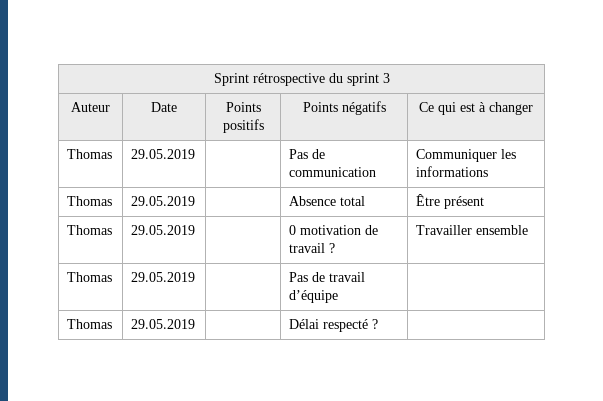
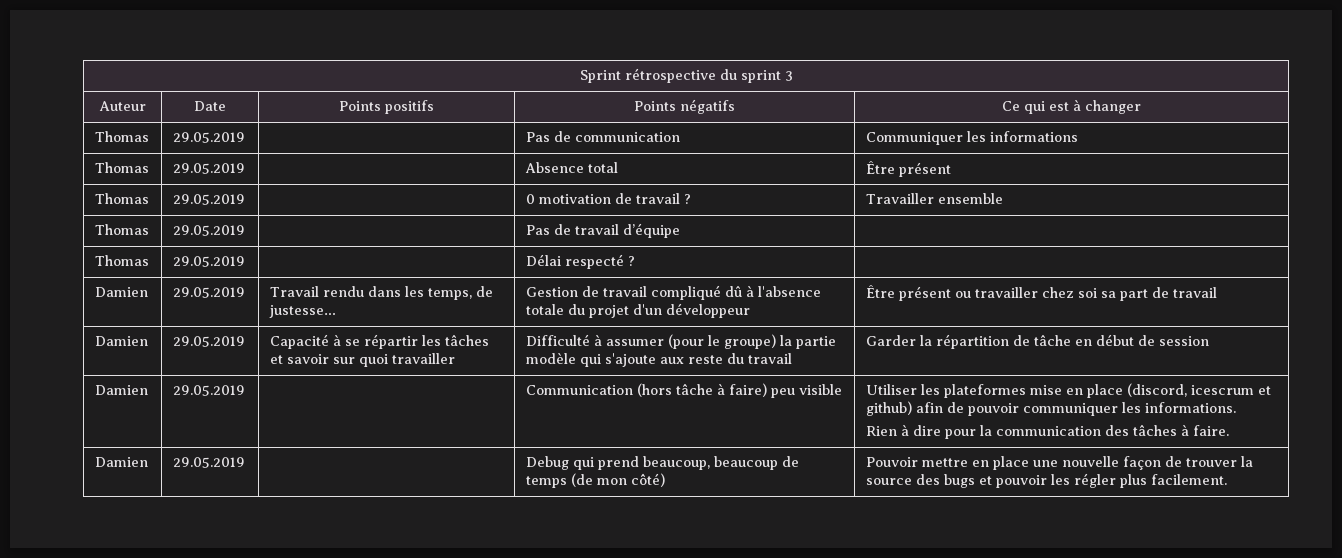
+ Damien | 29.05.2019 | Travail rendu dans les temps, de justesse… | Gestion de travail compliqué dû à l'absence totale du projet d'un développeur | Être présent ou travailler chez soi sa part de travail
+ Damien | 29.05.2019 | Capacité à se répartir les tâches et savoir sur quoi travailler | Difficulté à assumer (pour le groupe) la partie modèle qui s'ajoute aux reste du travail | Garder la répartition de tâche en début de session
+ Damien | 29.05.2019 | | Communication (hors tâche à faire) peu visible | Utiliser les plateformes mise en place (discord, icescrum et github) afin de pouvoir communiquer les informations.
+ Rien à dire pour la communication des tâches à faire.
+ Damien | 29.05.2019 | | Debug qui prend beaucoup, beaucoup de temps (de mon côté) | Pouvoir mettre en place une nouvelle façon de trouver la source des bugs et pouvoir les régler plus facilement.

